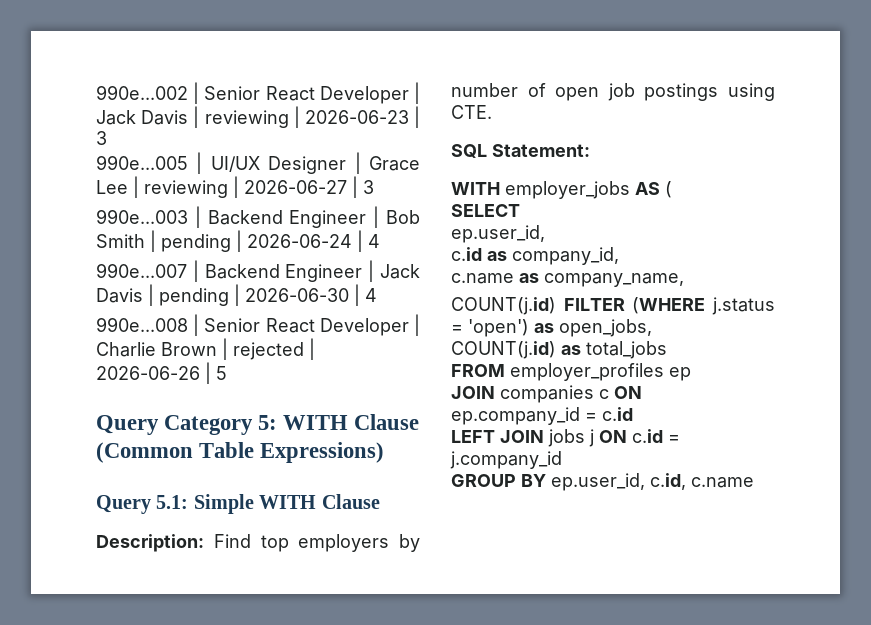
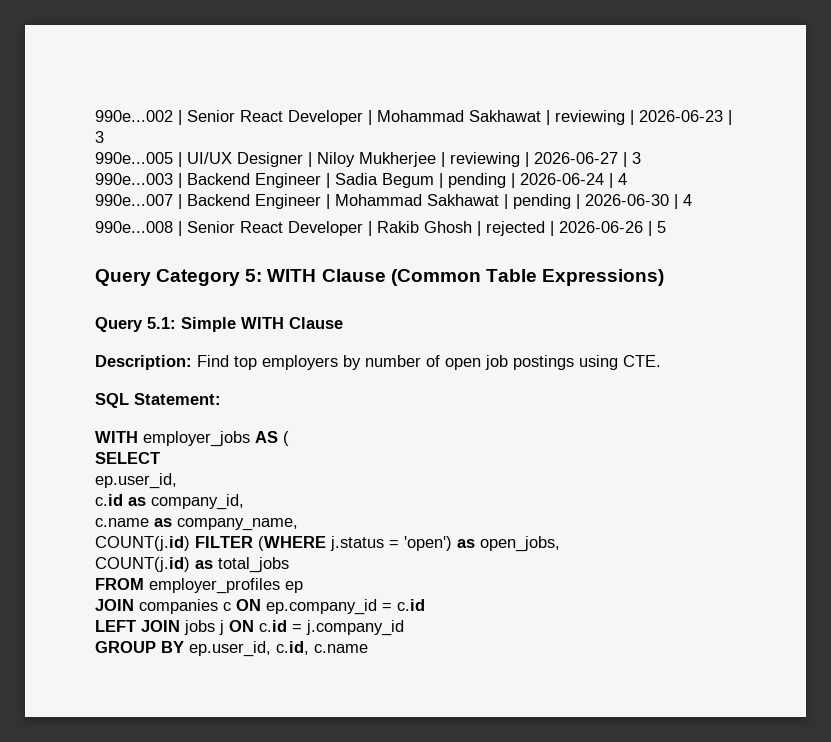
- 990e...002 | Senior React Developer | Jack Davis | reviewing | 2026-06-23 | 3
+ 990e...002 | Senior React Developer | Mohammad Sakhawat | reviewing | 2026-06-23 | 3
- 990e...005 | UI/UX Designer | Grace Lee | reviewing | 2026-06-27 | 3
+ 990e...005 | UI/UX Designer | Niloy Mukherjee | reviewing | 2026-06-27 | 3
- 990e...003 | Backend Engineer | Bob Smith | pending | 2026-06-24 | 4
+ 990e...003 | Backend Engineer | Sadia Begum | pending | 2026-06-24 | 4
- 990e...007 | Backend Engineer | Jack Davis | pending | 2026-06-30 | 4
+ 990e...007 | Backend Engineer | Mohammad Sakhawat | pending | 2026-06-30 | 4
- 990e...008 | Senior React Developer | Charlie Brown | rejected | 2026-06-26 | 5
+ 990e...008 | Senior React Developer | Rakib Ghosh | rejected | 2026-06-26 | 5

